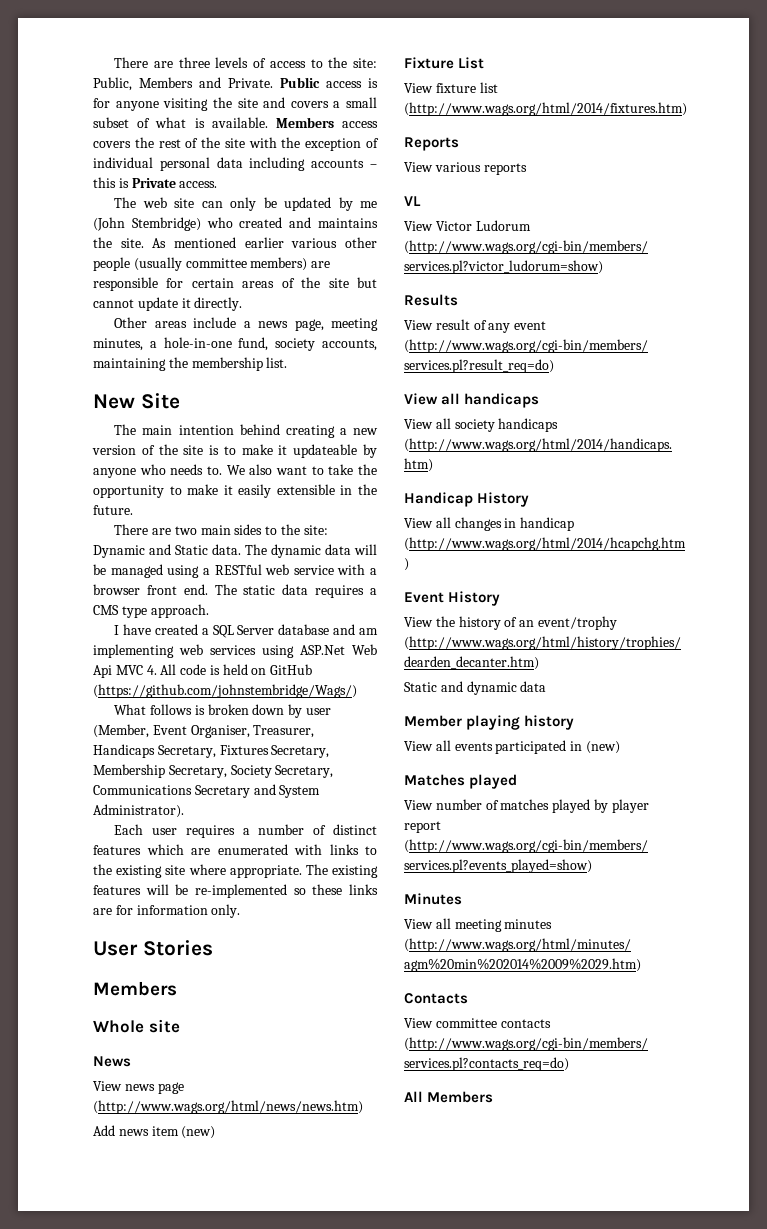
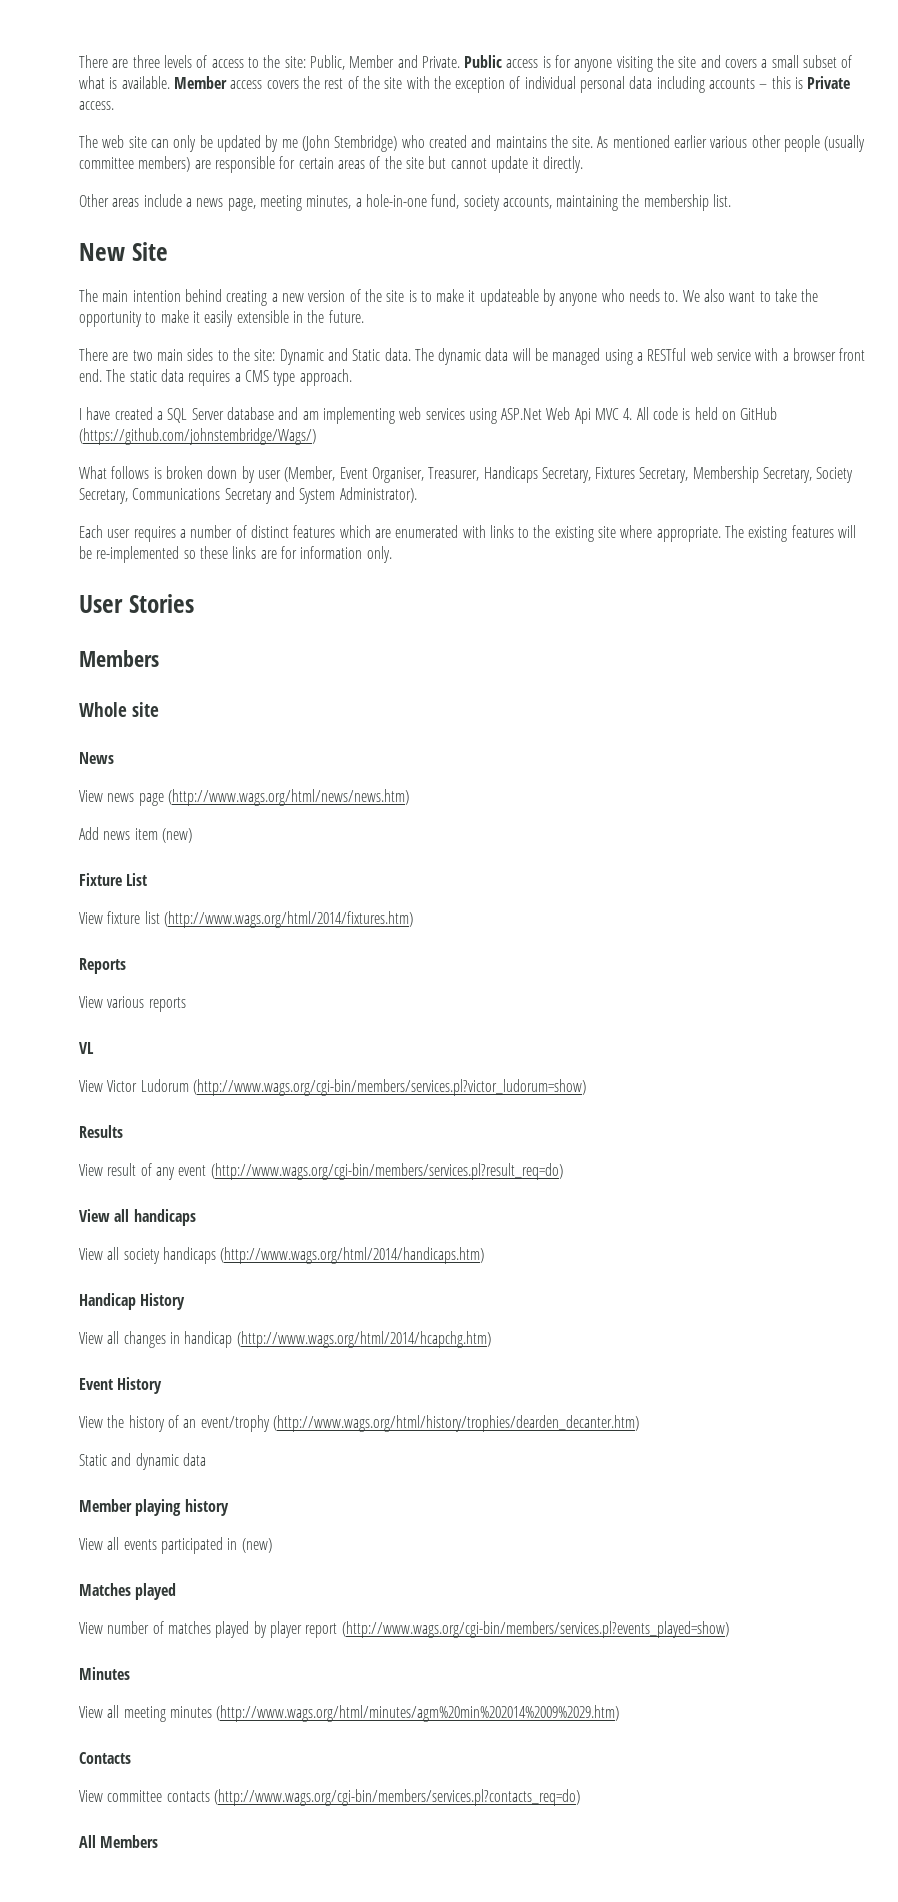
- There are three levels of access to the site: Public, Members and Private.
+ There are three levels of access to the site: Public, Member and Private.
- Members access covers the rest of the site with the exception of individual personal data including accounts – this is Private access.
+ Member access covers the rest of the site with the exception of individual personal data including accounts – this is Private access.

